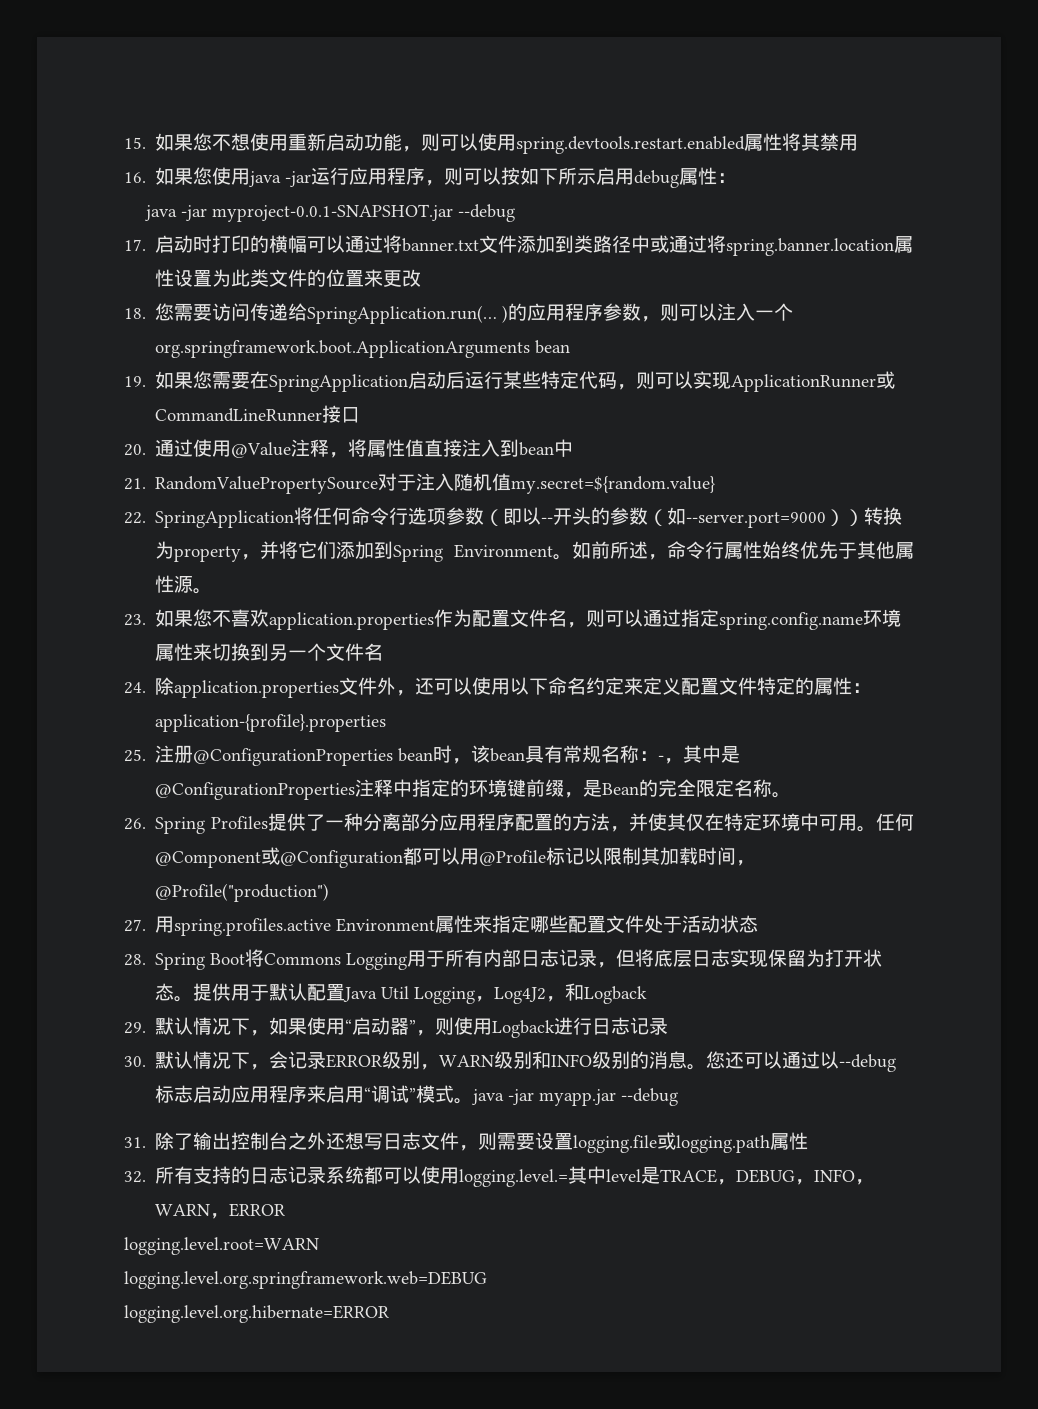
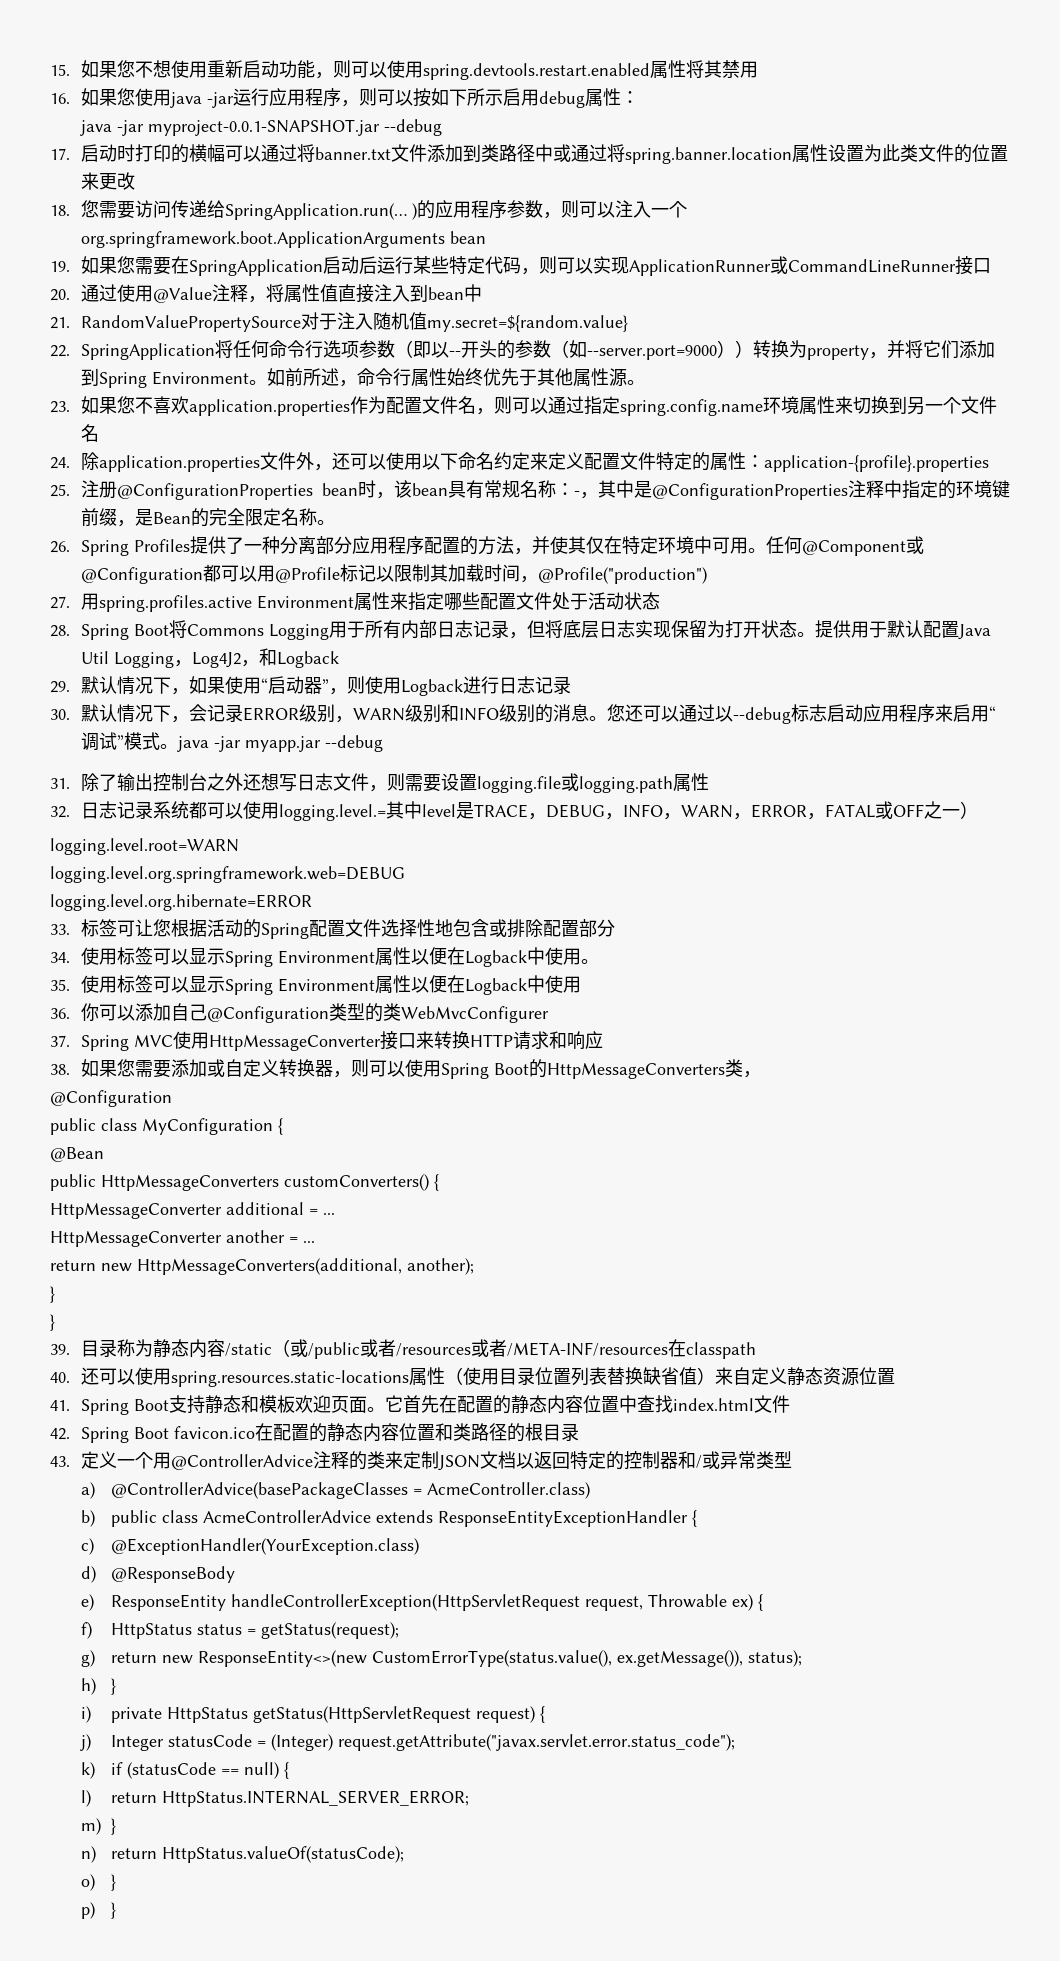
- 32.所有支持的日志记录系统都可以使用logging.level.=其中level是TRACE，DEBUG，INFO，WARN，ERROR
+ 32.日志记录系统都可以使用logging.level.=其中level是TRACE，DEBUG，INFO，WARN，ERROR，FATAL或OFF之一）
+ 33.标签可让您根据活动的Spring配置文件选择性地包含或排除配置部分
+ 34.使用标签可以显示Spring Environment属性以便在Logback中使用。
+ 35.使用标签可以显示Spring Environment属性以便在Logback中使用
+ 36.你可以添加自己@Configuration类型的类WebMvcConfigurer
+ 37. Spring MVC使用HttpMessageConverter接口来转换HTTP请求和响应
+ 38.如果您需要添加或自定义转换器，则可以使用Spring Boot的HttpMessageConverters类，
+ @Configuration
+ public class MyConfiguration {
+ @Bean
+ public HttpMessageConverters customConverters() {
+ HttpMessageConverter additional = ...
+ HttpMessageConverter another = ...
+ return new HttpMessageConverters(additional, another);
+ }
+ }
+ 39.目录称为静态内容/static（或/public或者/resources或者/META-INF/resources在classpath
+ 40.还可以使用spring.resources.static-locations属性（使用目录位置列表替换缺省值）来自定义静态资源位置
+ 41. Spring Boot支持静态和模板欢迎页面。它首先在配置的静态内容位置中查找index.html文件
+ 42. Spring Boot favicon.ico在配置的静态内容位置和类路径的根目录
+ 43.定义一个用@ControllerAdvice注释的类来定制JSON文档以返回特定的控制器和/或异常类型
+ a) @ControllerAdvice(basePackageClasses = AcmeController.class)
+ b) public class AcmeControllerAdvice extends ResponseEntityExceptionHandler {
+ c) @ExceptionHandler(YourException.class)
+ d) @ResponseBody
+ e) ResponseEntity handleControllerException(HttpServletRequest request, Throwable ex) {
+ f) HttpStatus status = getStatus(request);
+ g) return new ResponseEntity<>(new CustomErrorType(status.value(), ex.getMessage()), status);
+ h) }
+ i) private HttpStatus getStatus(HttpServletRequest request) {
+ j) Integer statusCode = (Integer) request.getAttribute("javax.servlet.error.status_code");
+ k) if (statusCode == null) {
+ l) return HttpStatus.INTERNAL_SERVER_ERROR;
+ m) }
+ n) return HttpStatus.valueOf(statusCode);
+ o) }
+ p) }

